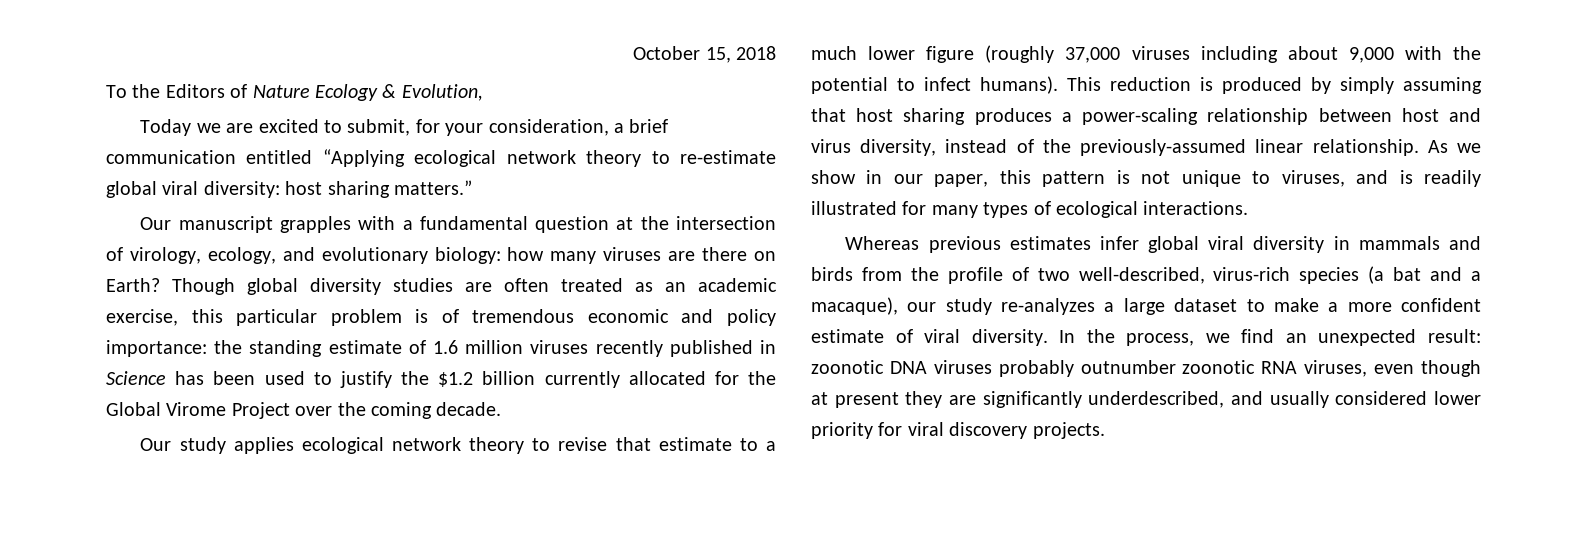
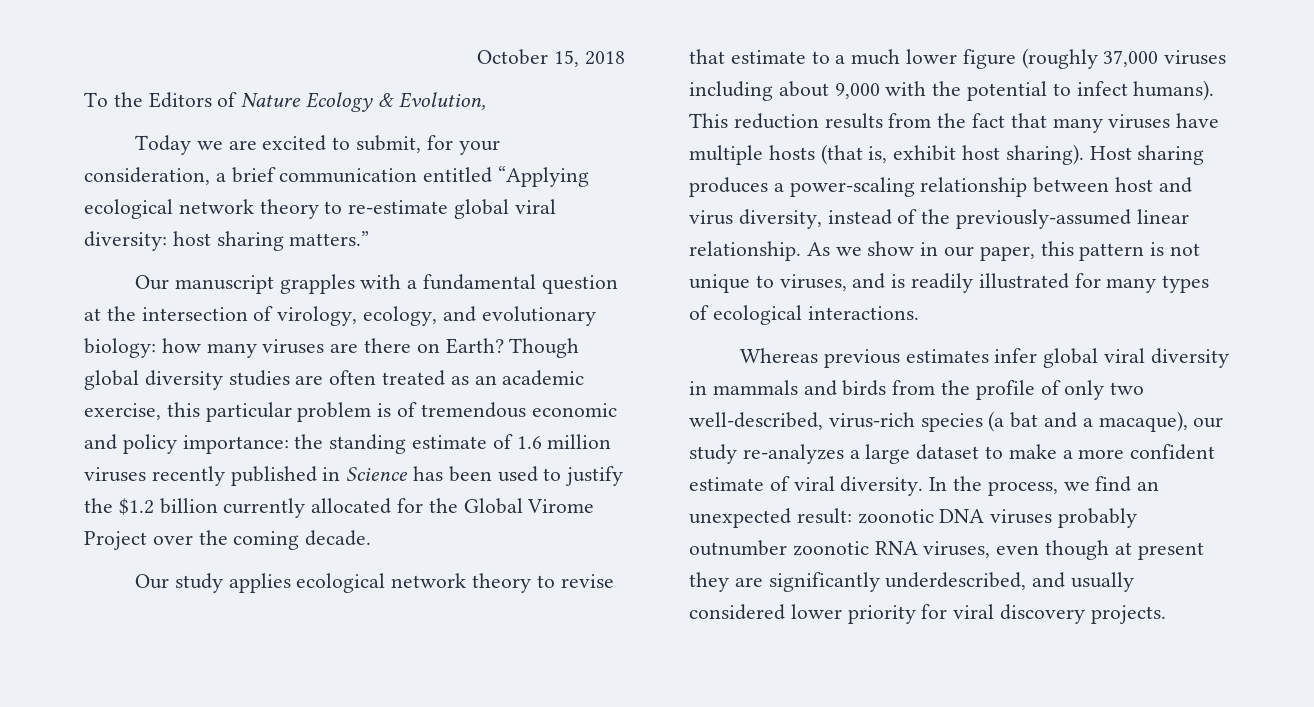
- This reduction is produced by simply assuming that host sharing produces a power-scaling relationship between host and virus diversity, instead of the previously-assumed linear relationship.
+ This reduction results from the fact that many viruses have multiple hosts (that is, exhibit host sharing). Host sharing produces a power-scaling relationship between host and virus diversity, instead of the previously-assumed linear relationship.
- Whereas previous estimates infer global viral diversity in mammals and birds from the profile of two well-described, virus-rich species (a bat and a macaque), our study re-analyzes a large dataset to make a more confident estimate of viral diversity.
+ Whereas previous estimates infer global viral diversity in mammals and birds from the profile of only two well-described, virus-rich species (a bat and a macaque), our study re-analyzes a large dataset to make a more confident estimate of viral diversity.

